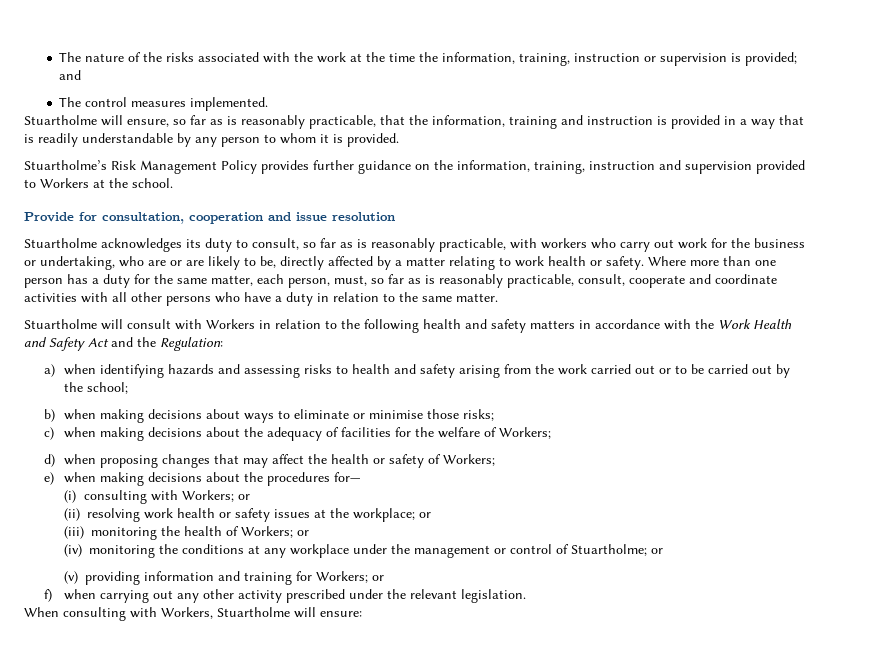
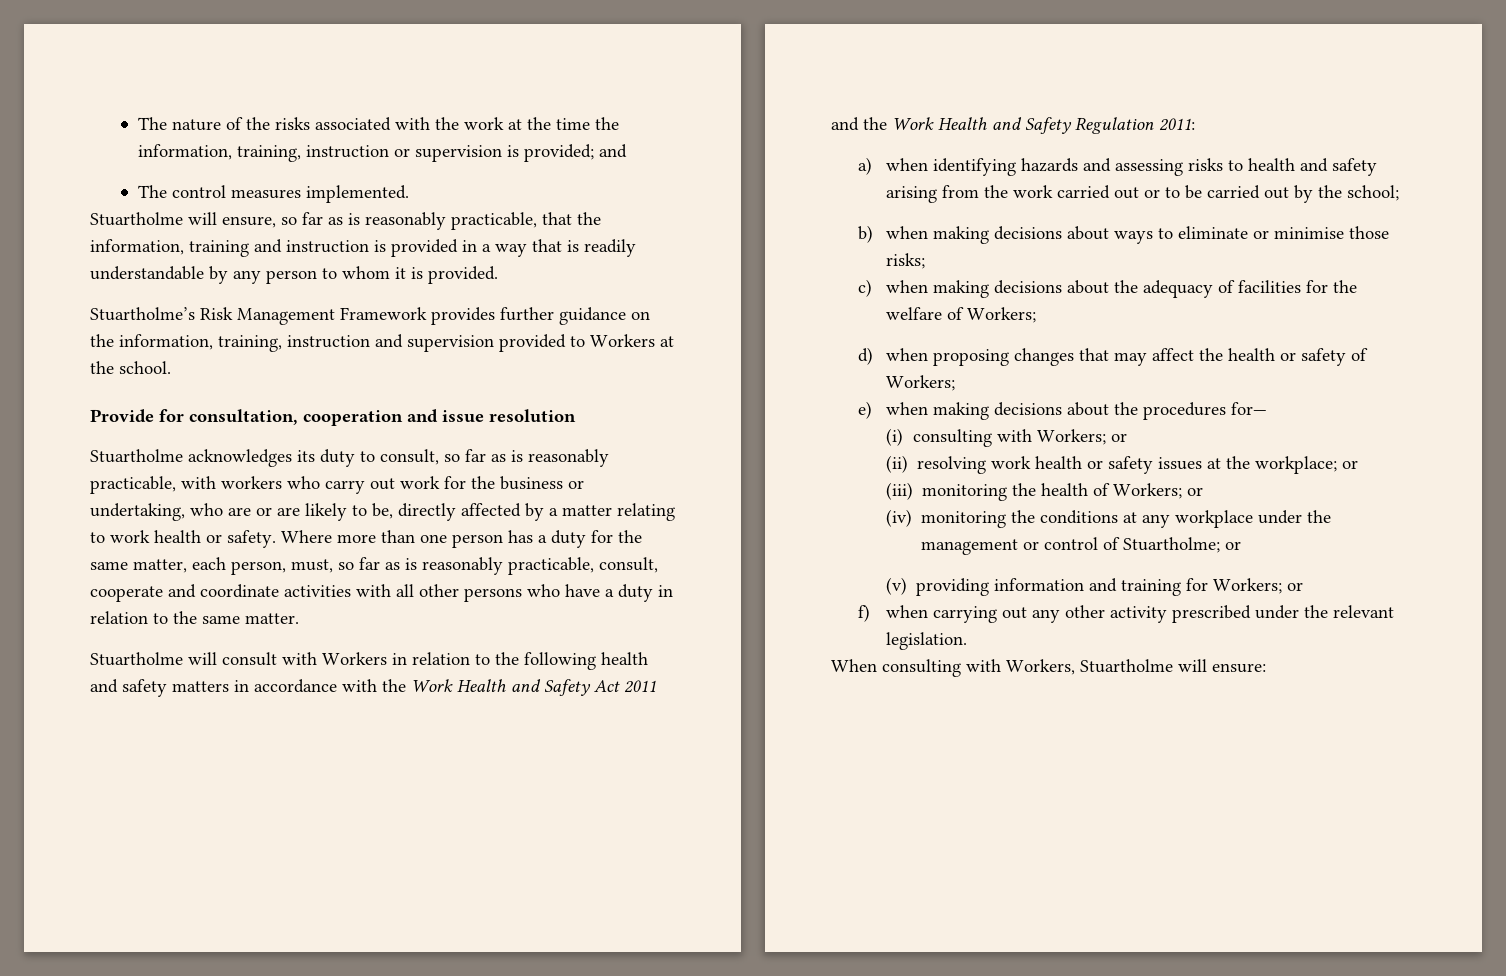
- Stuartholme’s Risk Management Policy provides further guidance on the information, training, instruction and supervision provided to Workers at the school.
+ Stuartholme’s Risk Management Framework provides further guidance on the information, training, instruction and supervision provided to Workers at the school.
- Stuartholme will consult with Workers in relation to the following health and safety matters in accordance with the Work Health and Safety Act and the Regulation:
+ Stuartholme will consult with Workers in relation to the following health and safety matters in accordance with the Work Health and Safety Act 2011 and the Work Health and Safety Regulation 2011:

